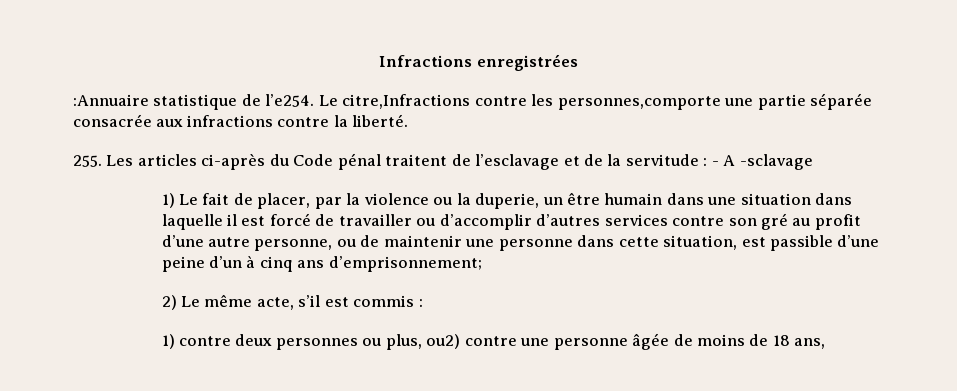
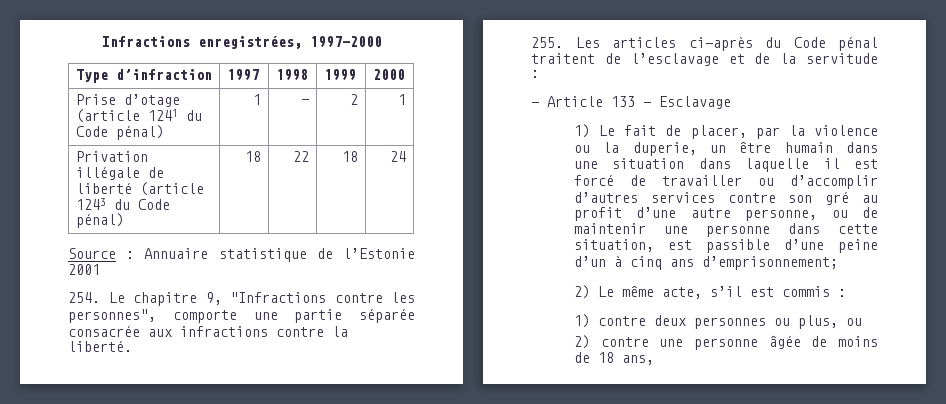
- Infractions enregistrées
- :Annuaire statistique de l’e254. Le citre,Infractions contre les personnes,comporte une partie séparée consacrée aux infractions contre la liberté.
+ Infractions enregistrées, 1997-2000
+ Type d’infraction | 1997 | 1998 | 1999 | 2000
+ Prise d’otage (article 1241 du Code pénal) | 1 | - | 2 | 1
+ Privation illégale de liberté (article 1243 du Code pénal) | 18 | 22 | 18 | 24
+ Source : Annuaire statistique de l’Estonie 2001
+ 254. Le chapitre 9, "Infractions contre les personnes", comporte une partie séparée consacrée aux infractions contre la liberté.
- 255. Les articles ci-après du Code pénal traitent de l’esclavage et de la servitude : - A -sclavage
+ 255. Les articles ci-après du Code pénal traitent de l’esclavage et de la servitude :
+ - Article 133 - Esclavage
- 1) contre deux personnes ou plus, ou2) contre une personne âgée de moins de 18 ans,
+ 1) contre deux personnes ou plus, ou
+ 2) contre une personne âgée de moins de 18 ans,

